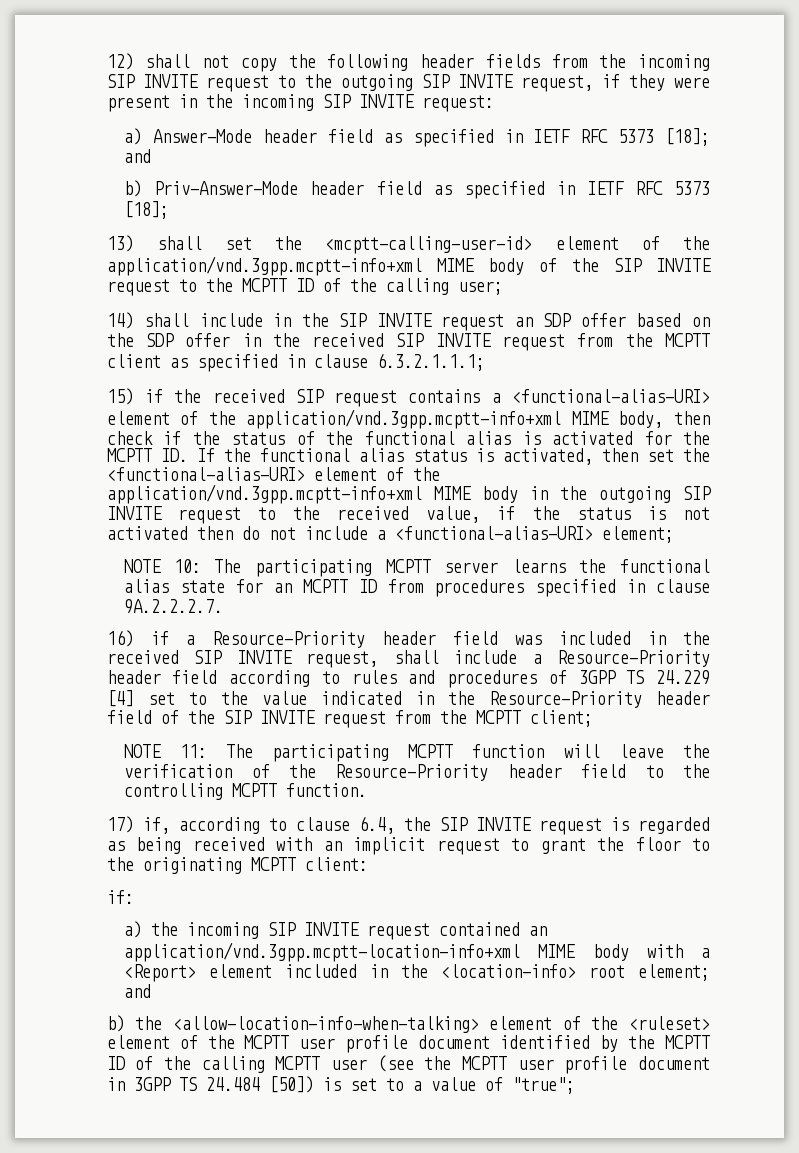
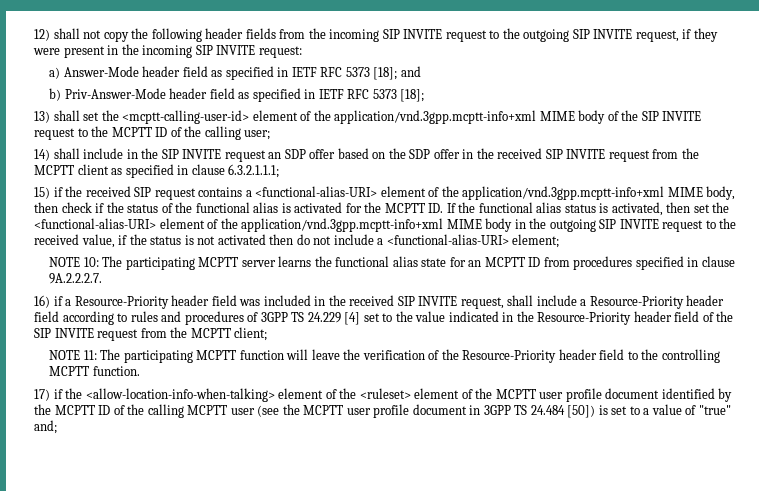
- 17) if, according to clause 6.4, the SIP INVITE request is regarded as being received with an implicit request to grant the floor to the originating MCPTT client:
- if:
- a) the incoming SIP INVITE request contained an application/vnd.3gpp.mcptt-location-info+xml MIME body with a <Report> element included in the <location-info> root element; and
- b) the <allow-location-info-when-talking> element of the <ruleset> element of the MCPTT user profile document identified by the MCPTT ID of the calling MCPTT user (see the MCPTT user profile document in 3GPP TS 24.484 [50]) is set to a value of "true";
+ 17) if the <allow-location-info-when-talking> element of the <ruleset> element of the MCPTT user profile document identified by the MCPTT ID of the calling MCPTT user (see the MCPTT user profile document in 3GPP TS 24.484 [50]) is set to a value of "true" and;

